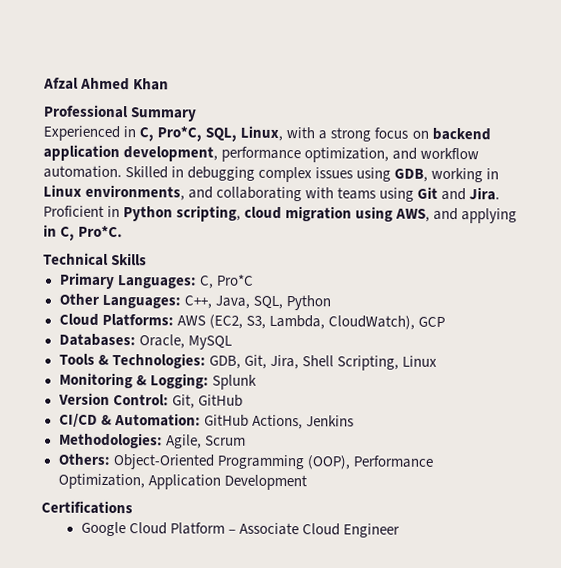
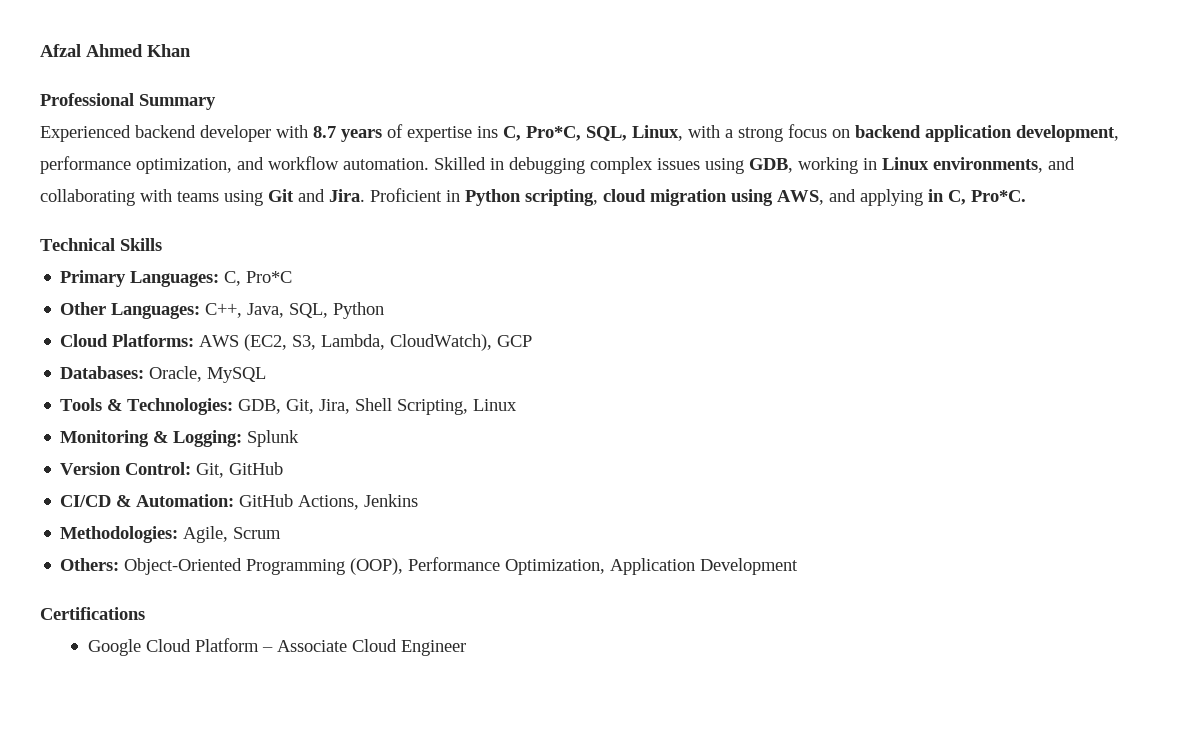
- Experienced in C, Pro*C, SQL, Linux, with a strong focus on backend application development, performance optimization, and workflow automation.
+ Experienced backend developer with 8.7 years of expertise ins C, Pro*C, SQL, Linux, with a strong focus on backend application development, performance optimization, and workflow automation.

